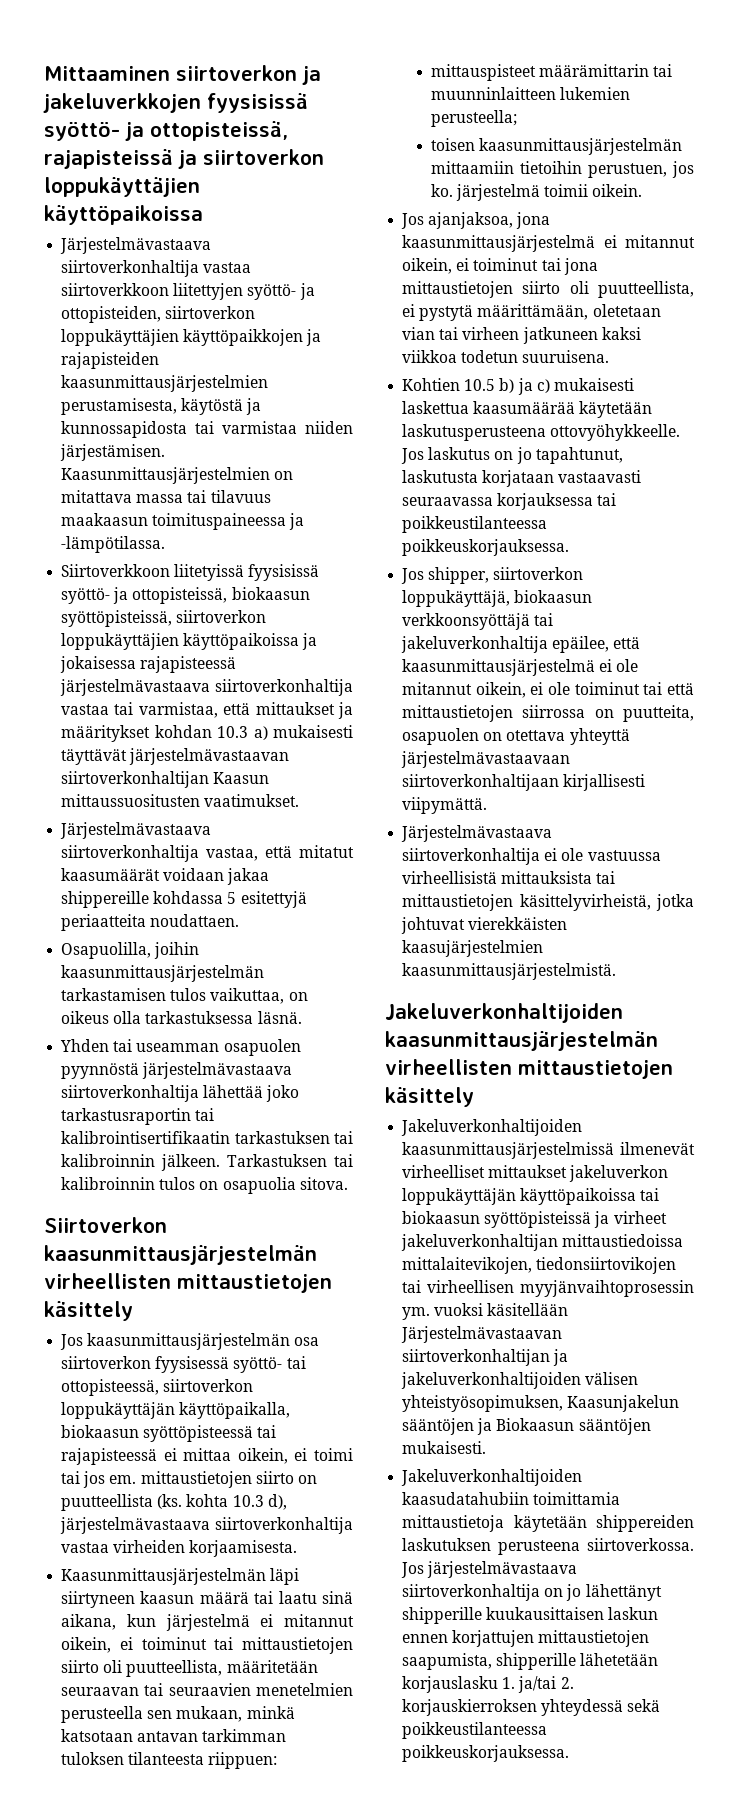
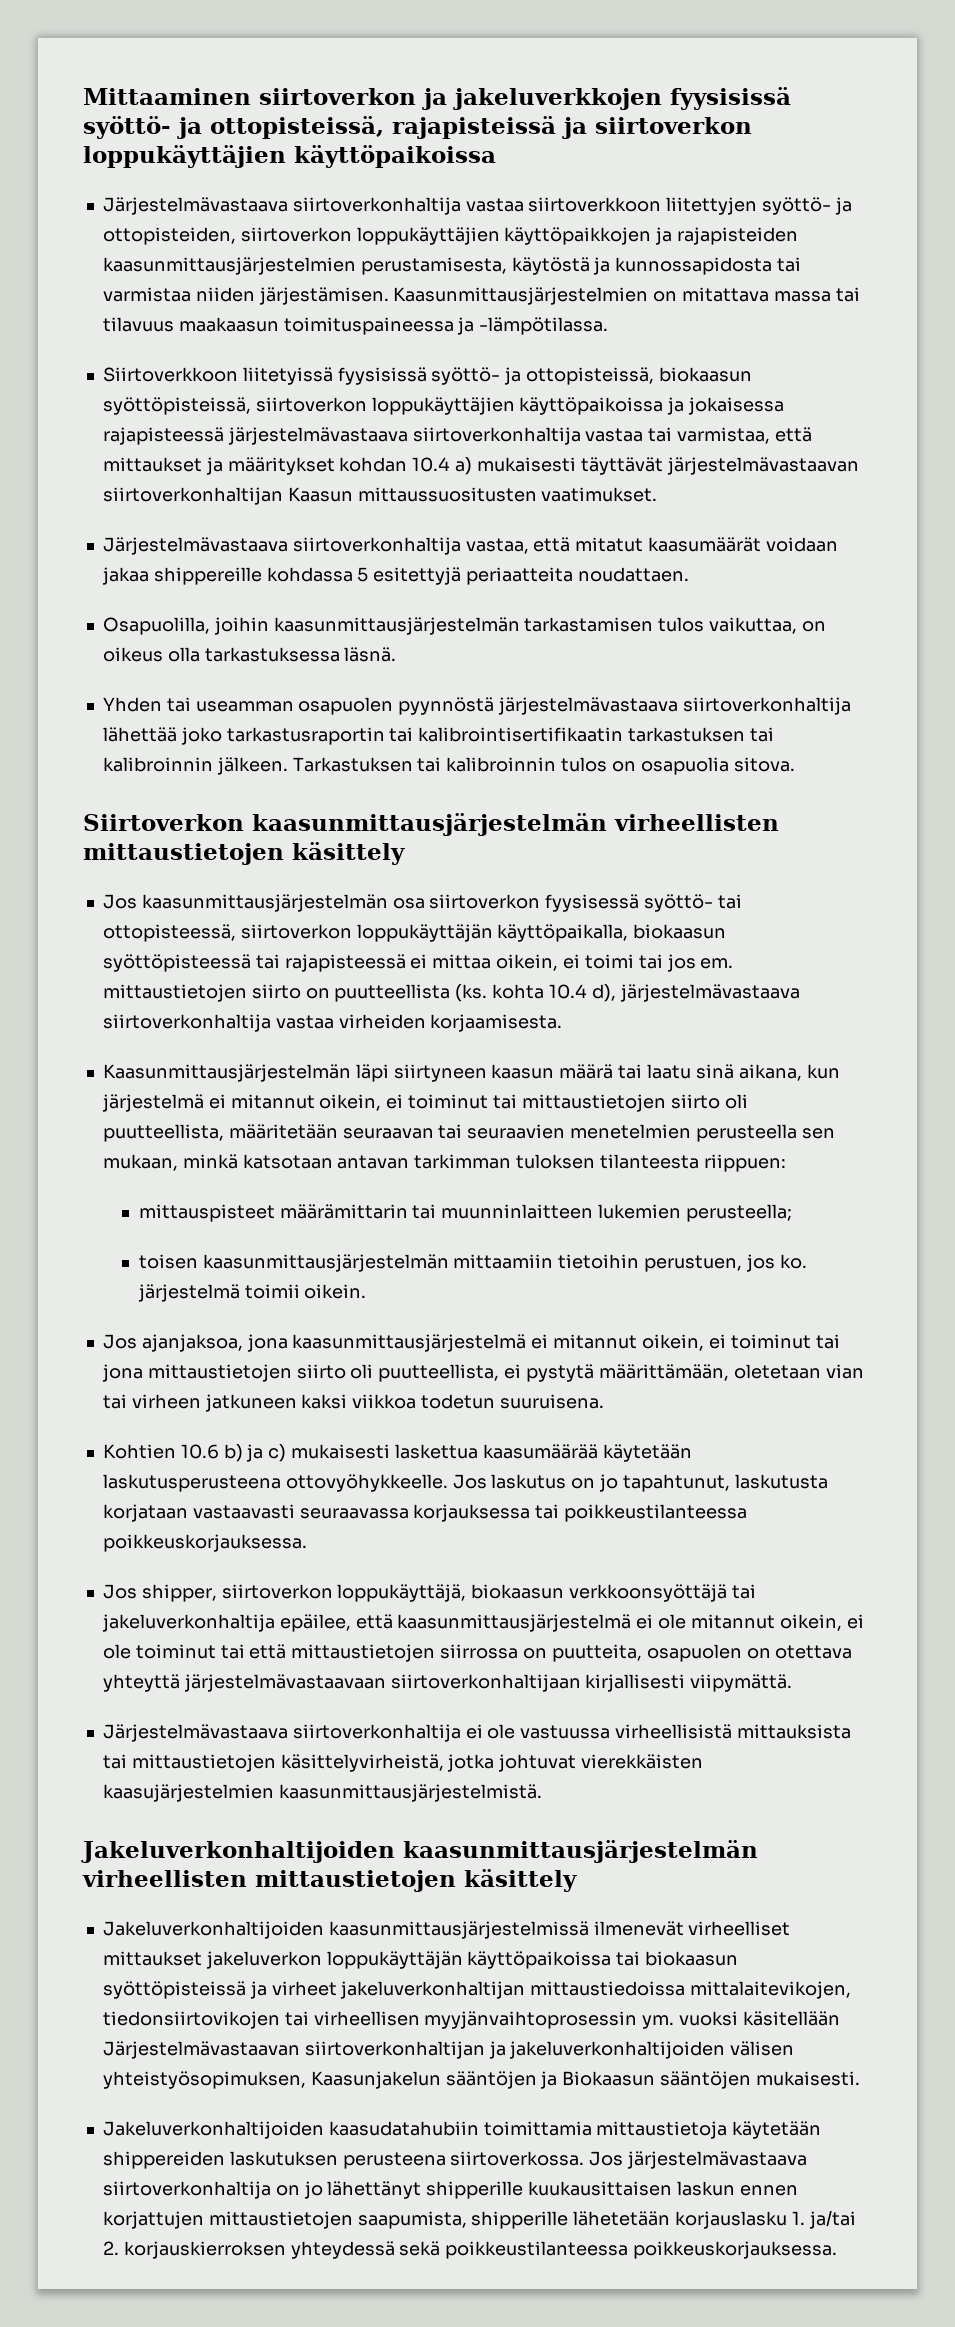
- Siirtoverkkoon liitetyissä fyysisissä syöttö- ja ottopisteissä, biokaasun syöttöpisteissä, siirtoverkon loppukäyttäjien käyttöpaikoissa ja jokaisessa rajapisteessä järjestelmävastaava siirtoverkonhaltija vastaa tai varmistaa, että mittaukset ja määritykset kohdan 10.3 a) mukaisesti täyttävät järjestelmävastaavan siirtoverkonhaltijan Kaasun mittaussuositusten vaatimukset.
+ Siirtoverkkoon liitetyissä fyysisissä syöttö- ja ottopisteissä, biokaasun syöttöpisteissä, siirtoverkon loppukäyttäjien käyttöpaikoissa ja jokaisessa rajapisteessä järjestelmävastaava siirtoverkonhaltija vastaa tai varmistaa, että mittaukset ja määritykset kohdan 10.4 a) mukaisesti täyttävät järjestelmävastaavan siirtoverkonhaltijan Kaasun mittaussuositusten vaatimukset.
- Jos kaasunmittausjärjestelmän osa siirtoverkon fyysisessä syöttö- tai ottopisteessä, siirtoverkon loppukäyttäjän käyttöpaikalla, biokaasun syöttöpisteessä tai rajapisteessä ei mittaa oikein, ei toimi tai jos em. mittaustietojen siirto on puutteellista (ks. kohta 10.3 d), järjestelmävastaava siirtoverkonhaltija vastaa virheiden korjaamisesta.
+ Jos kaasunmittausjärjestelmän osa siirtoverkon fyysisessä syöttö- tai ottopisteessä, siirtoverkon loppukäyttäjän käyttöpaikalla, biokaasun syöttöpisteessä tai rajapisteessä ei mittaa oikein, ei toimi tai jos em. mittaustietojen siirto on puutteellista (ks. kohta 10.4 d), järjestelmävastaava siirtoverkonhaltija vastaa virheiden korjaamisesta.
- Kohtien 10.5 b) ja c) mukaisesti laskettua kaasumäärää käytetään laskutusperusteena ottovyöhykkeelle.
+ Kohtien 10.6 b) ja c) mukaisesti laskettua kaasumäärää käytetään laskutusperusteena ottovyöhykkeelle.

